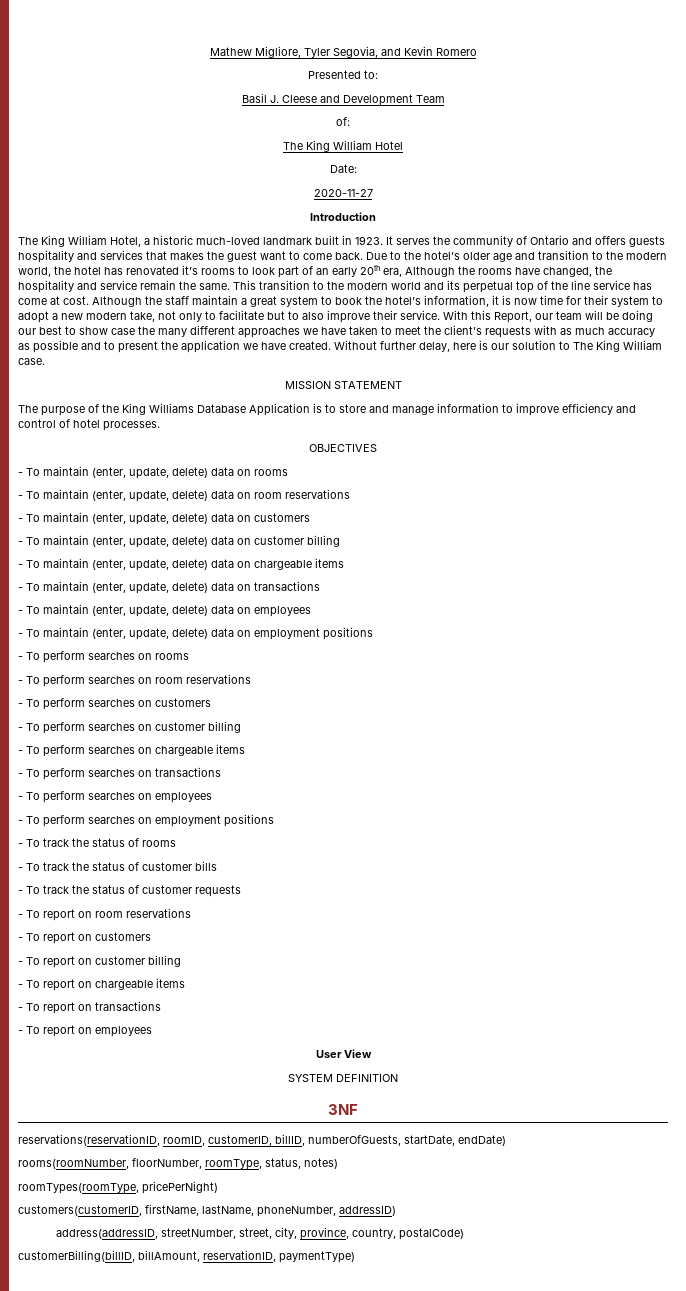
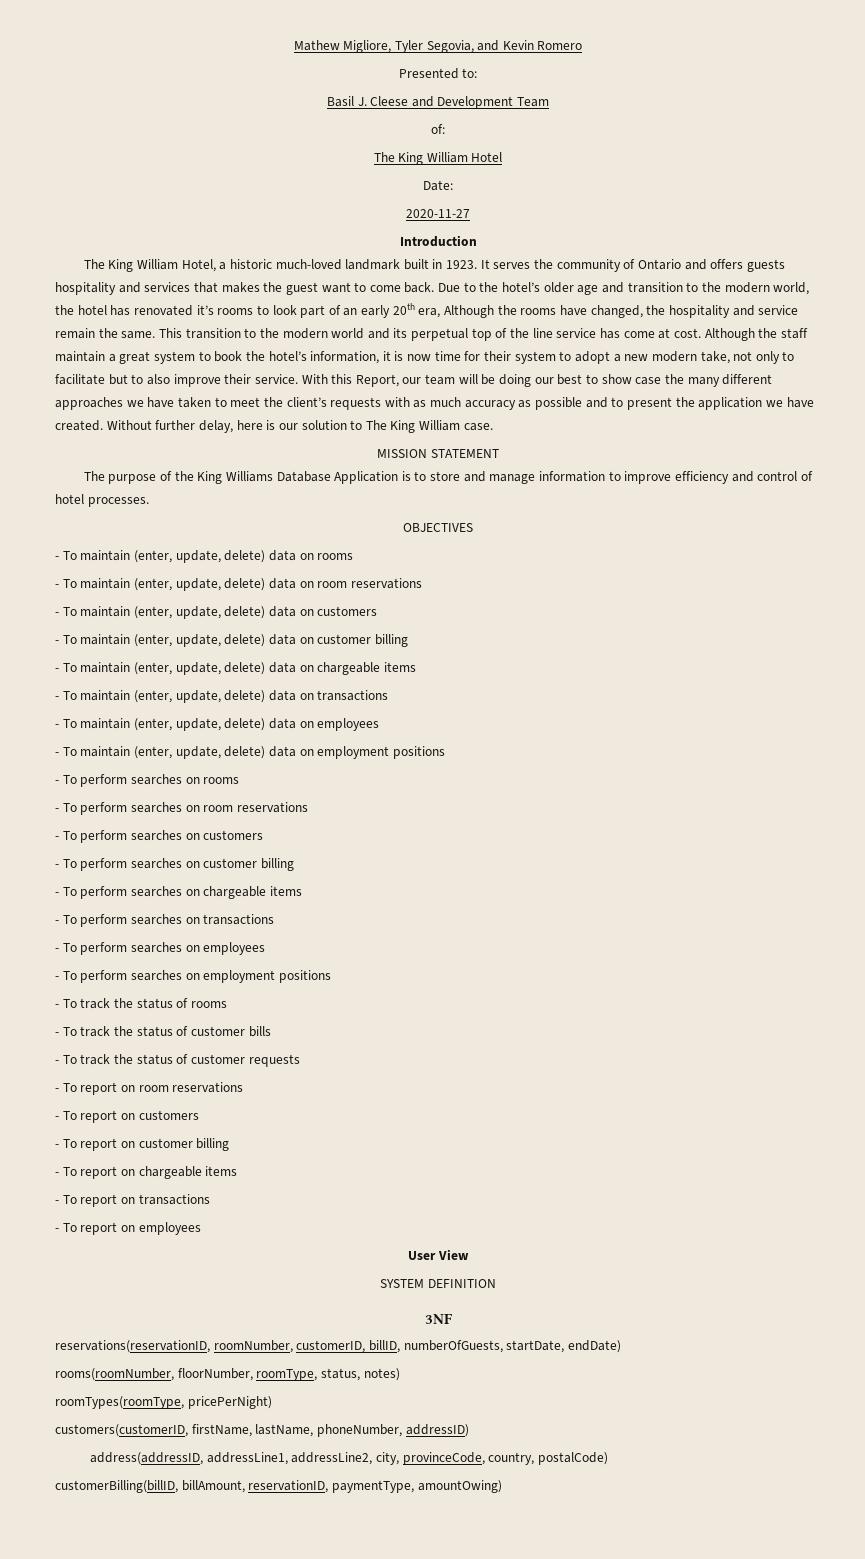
- reservations(reservationID, roomID, customerID, billID, numberOfGuests, startDate, endDate)
+ reservations(reservationID, roomNumber, customerID, billID, numberOfGuests, startDate, endDate)
- address(addressID, streetNumber, street, city, province, country, postalCode)
+ address(addressID, addressLine1, addressLine2, city, provinceCode, country, postalCode)
- customerBilling(billID, billAmount, reservationID, paymentType)
+ customerBilling(billID, billAmount, reservationID, paymentType, amountOwing)

